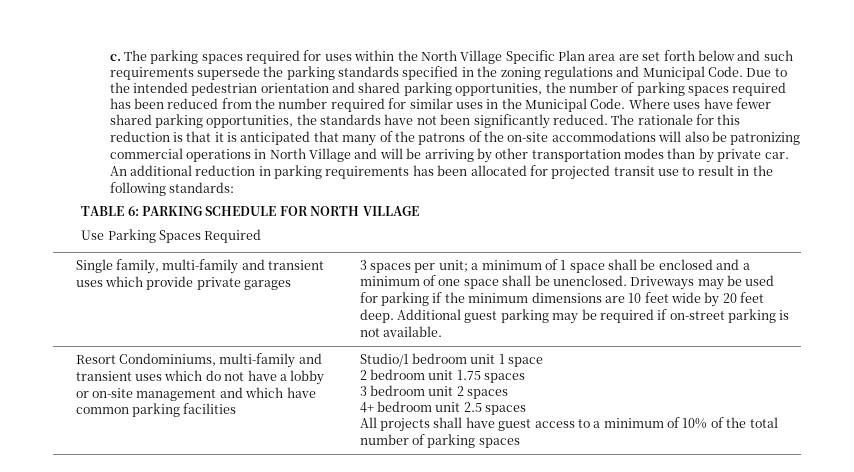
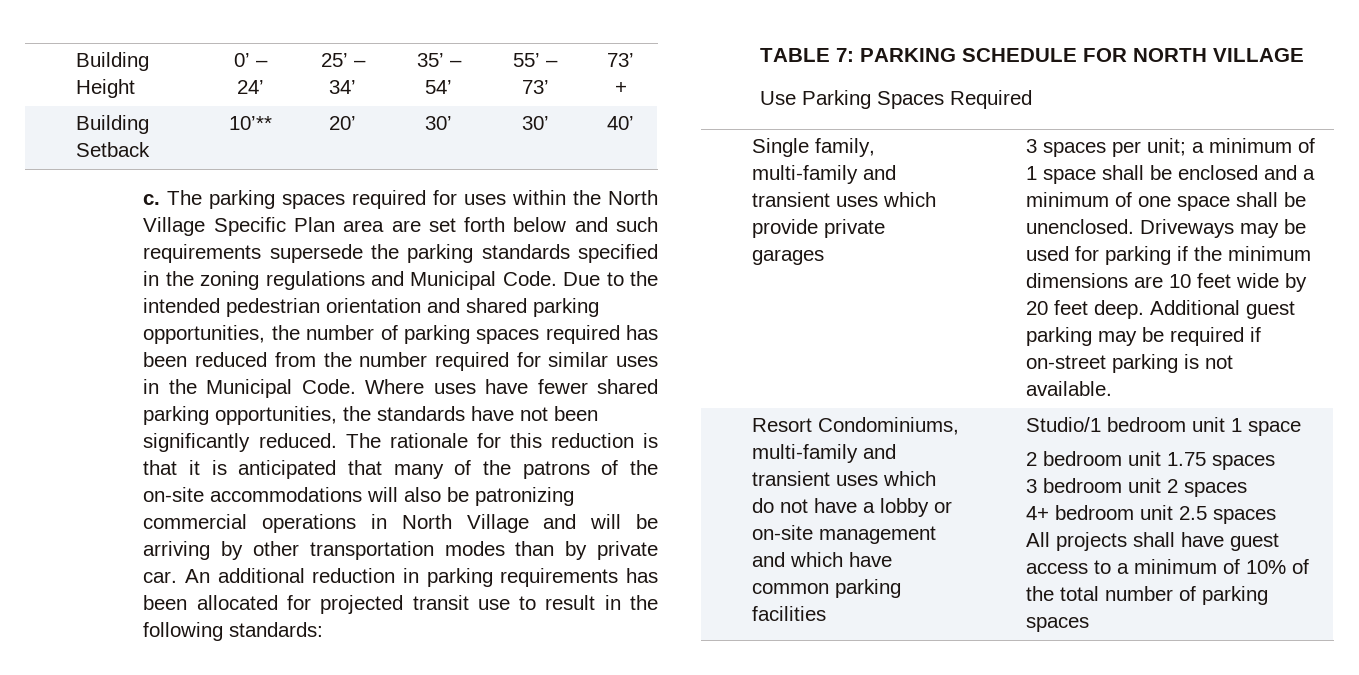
+ Building Height | 0’ – 24’ | 25’ – 34’ | 35’ – 54’ | 55’ – 73’ | 73’ +
+ Building Setback | 10’** | 20’ | 30’ | 30’ | 40’
- TABLE 6: PARKING SCHEDULE FOR NORTH VILLAGE
+ TABLE 7: PARKING SCHEDULE FOR NORTH VILLAGE

